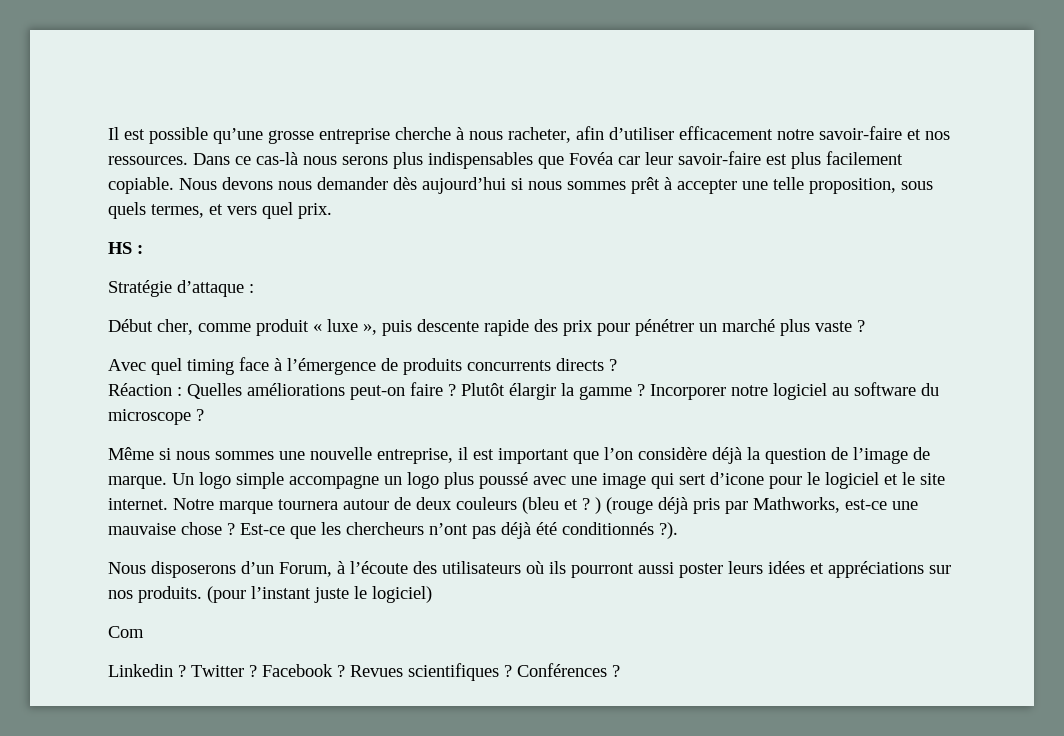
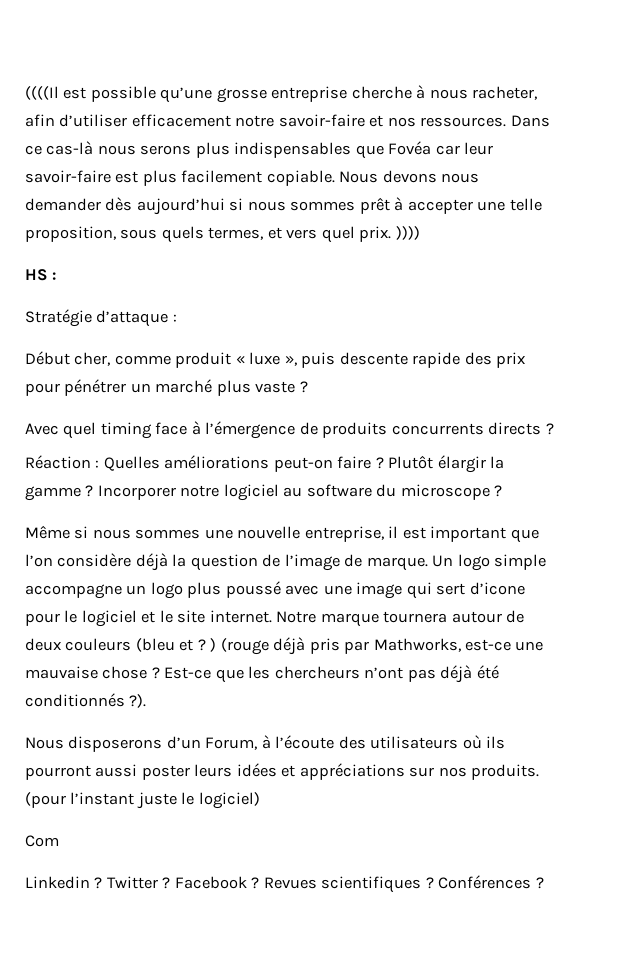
- Il est possible qu’une grosse entreprise cherche à nous racheter, afin d’utiliser efficacement notre savoir-faire et nos ressources.
+ ((((Il est possible qu’une grosse entreprise cherche à nous racheter, afin d’utiliser efficacement notre savoir-faire et nos ressources.
- Nous devons nous demander dès aujourd’hui si nous sommes prêt à accepter une telle proposition, sous quels termes, et vers quel prix.
+ Nous devons nous demander dès aujourd’hui si nous sommes prêt à accepter une telle proposition, sous quels termes, et vers quel prix. ))))

